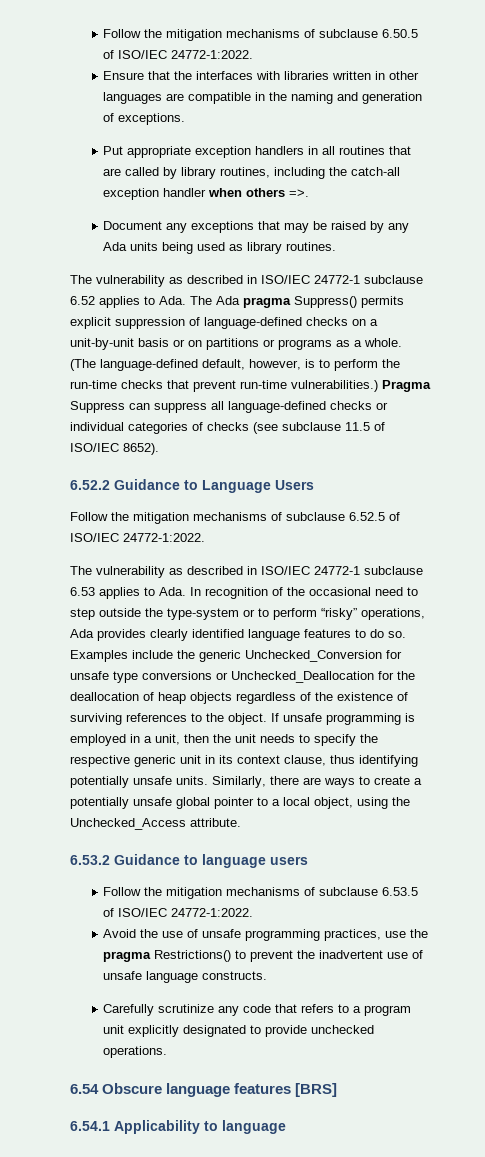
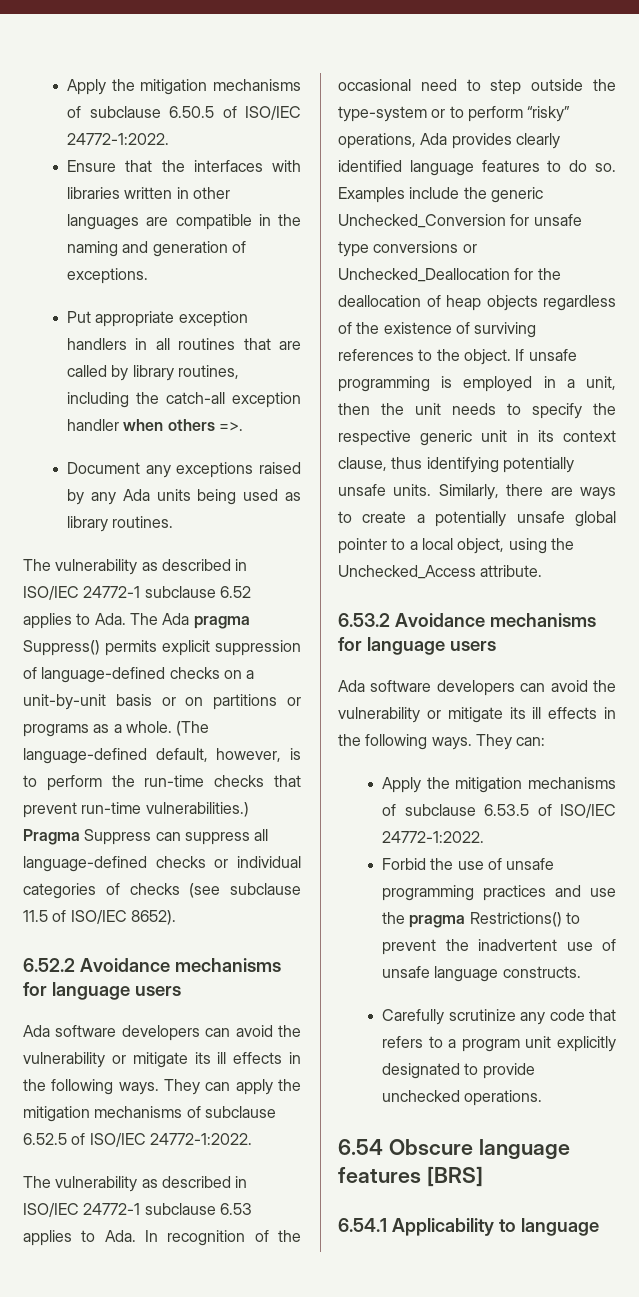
- Follow the mitigation mechanisms of subclause 6.50.5 of ISO/IEC 24772-1:2022.
+ Apply the mitigation mechanisms of subclause 6.50.5 of ISO/IEC 24772-1:2022.
- Document any exceptions that may be raised by any Ada units being used as library routines.
+ Document any exceptions raised by any Ada units being used as library routines.
- 6.52.2 Guidance to Language Users
- Follow the mitigation mechanisms of subclause 6.52.5 of ISO/IEC 24772-1:2022.
+ 6.52.2 Avoidance mechanisms for language users
+ Ada software developers can avoid the vulnerability or mitigate its ill effects in the following ways. They can apply the mitigation mechanisms of subclause 6.52.5 of ISO/IEC 24772-1:2022.
- 6.53.2 Guidance to language users
- Follow the mitigation mechanisms of subclause 6.53.5 of ISO/IEC 24772-1:2022.
+ 6.53.2 Avoidance mechanisms for language users
+ Ada software developers can avoid the vulnerability or mitigate its ill effects in the following ways. They can:
+ Apply the mitigation mechanisms of subclause 6.53.5 of ISO/IEC 24772-1:2022.
- Avoid the use of unsafe programming practices, use the pragma Restrictions() to prevent the inadvertent use of unsafe language constructs.
+ Forbid the use of unsafe programming practices and use the pragma Restrictions() to prevent the inadvertent use of unsafe language constructs.

